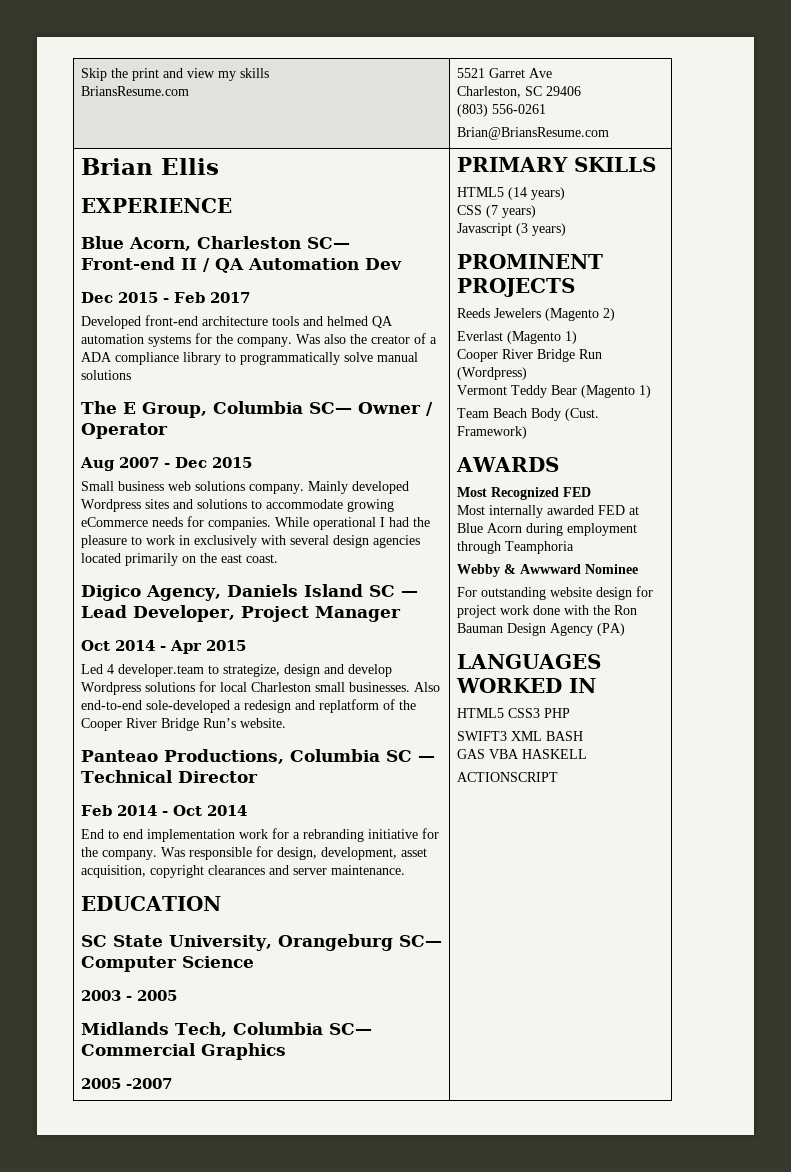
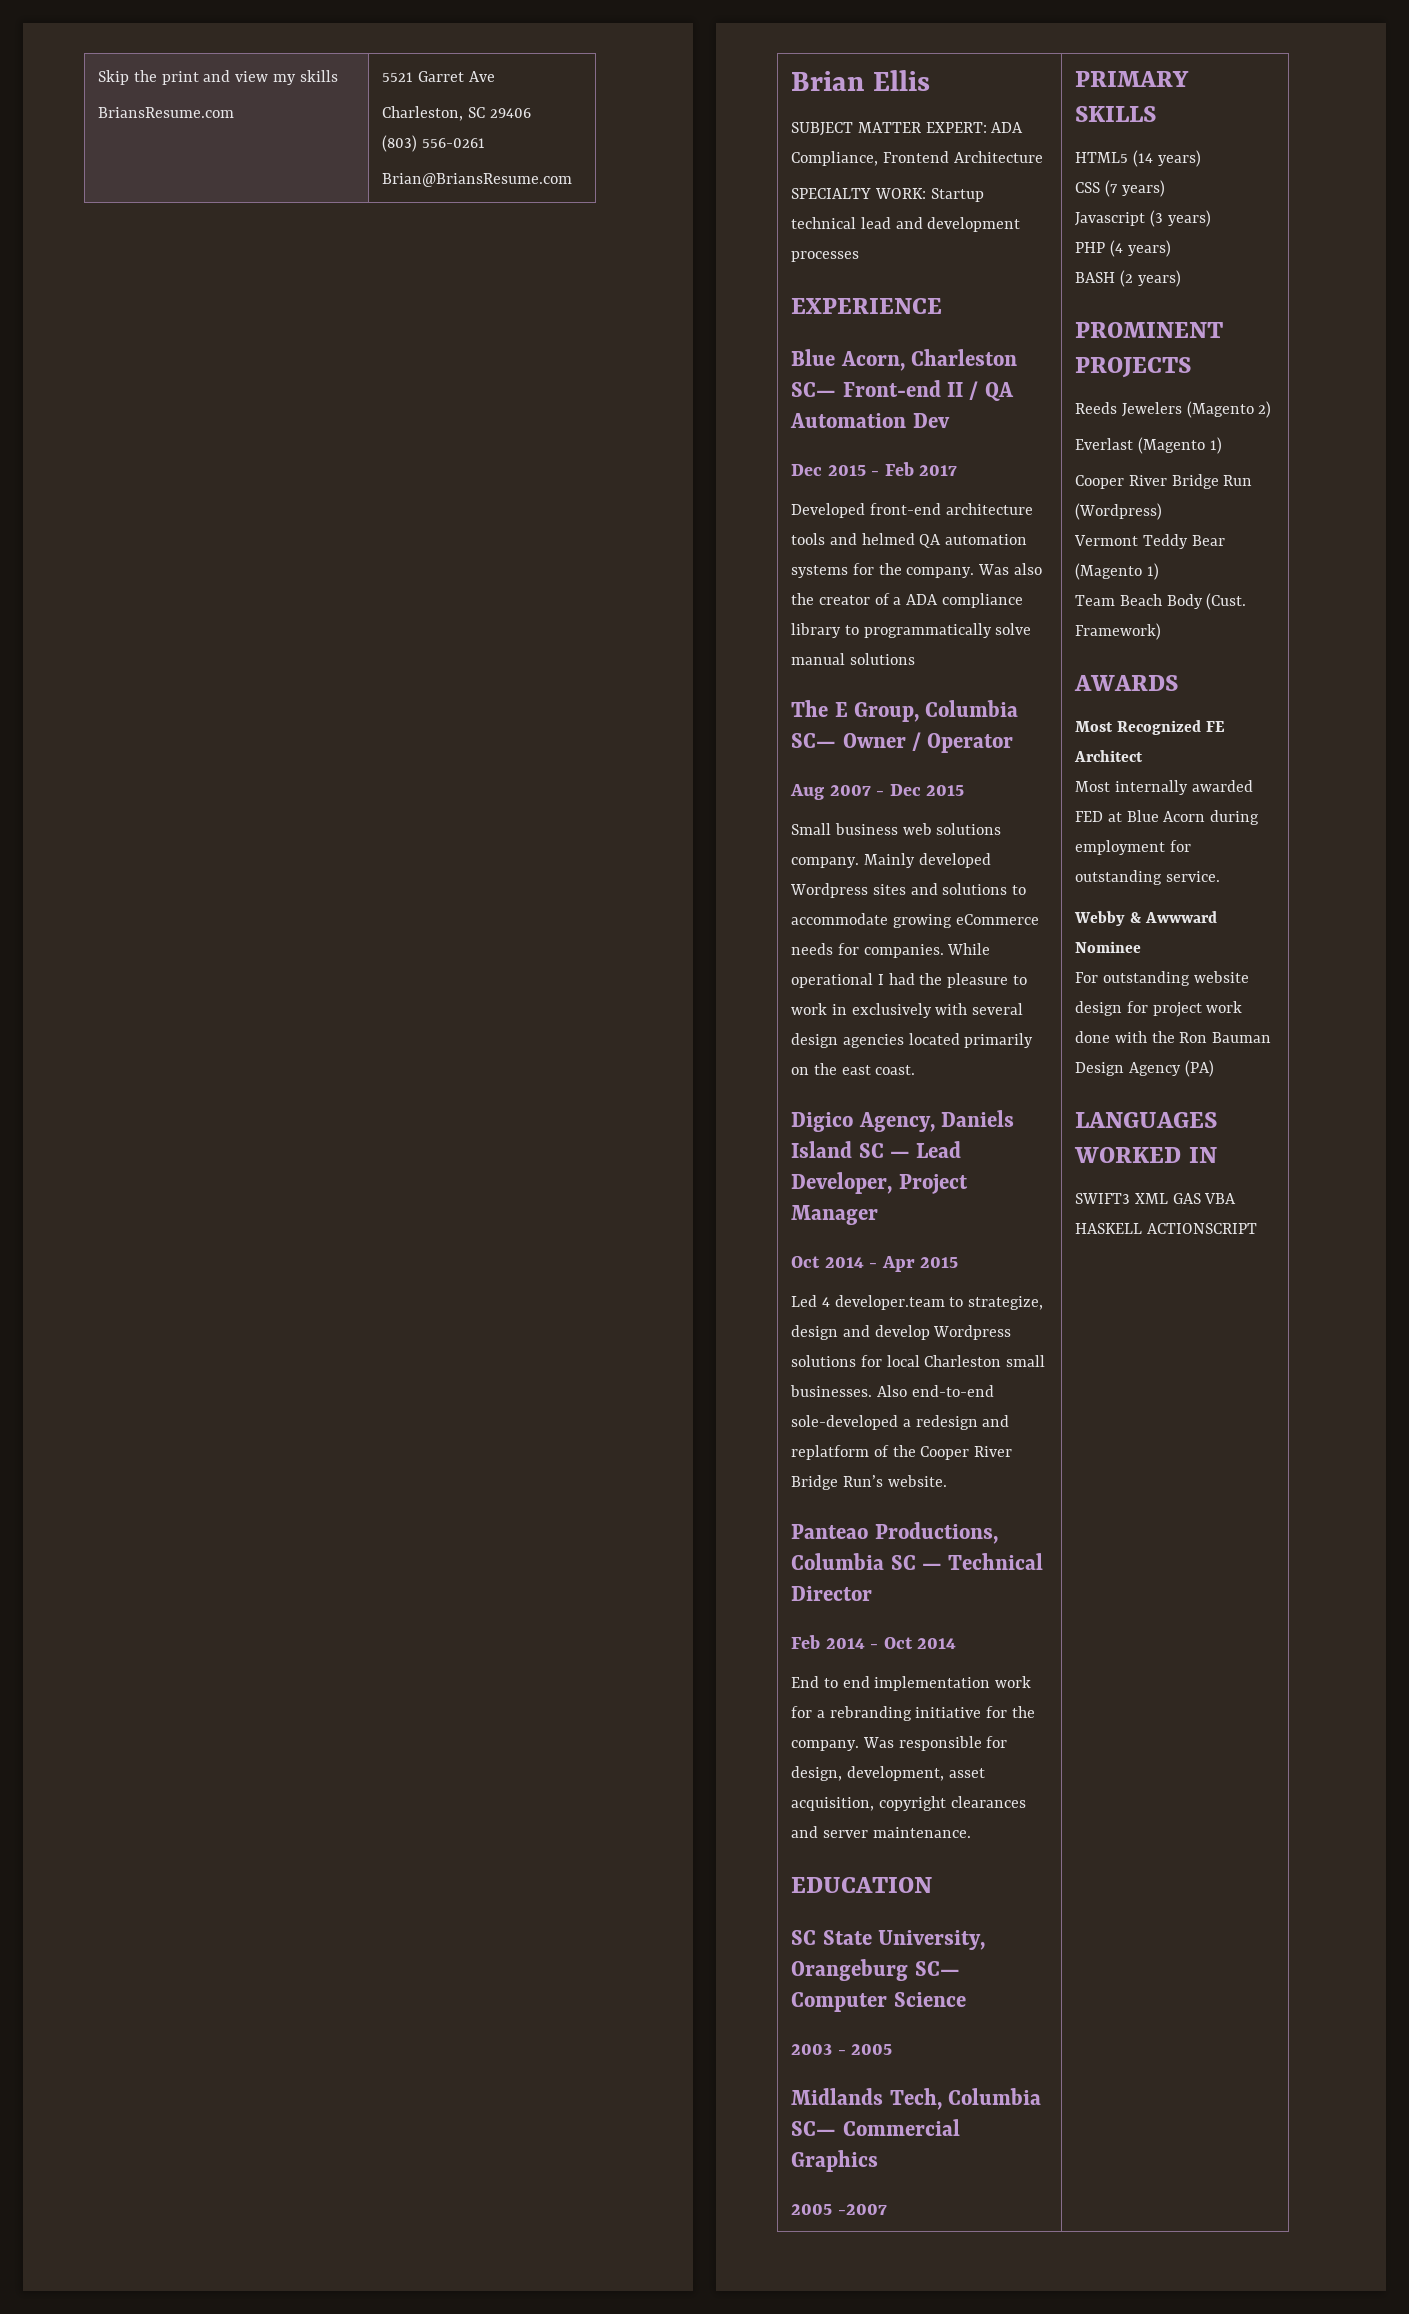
+ SUBJECT MATTER EXPERT: ADA Compliance, Frontend Architecture
+ SPECIALTY WORK: Startup technical lead and development processes
+ PHP (4 years)
+ BASH (2 years)
- Most Recognized FED
+ Most Recognized FE Architect
- Most internally awarded FED at Blue Acorn during employment through Teamphoria
+ Most internally awarded FED at Blue Acorn during employment for outstanding service.
- HTML5 CSS3 PHP
- SWIFT3 XML BASH
- GAS VBA HASKELL
- ACTIONSCRIPT
+ SWIFT3 XML GAS VBA HASKELL ACTIONSCRIPT

